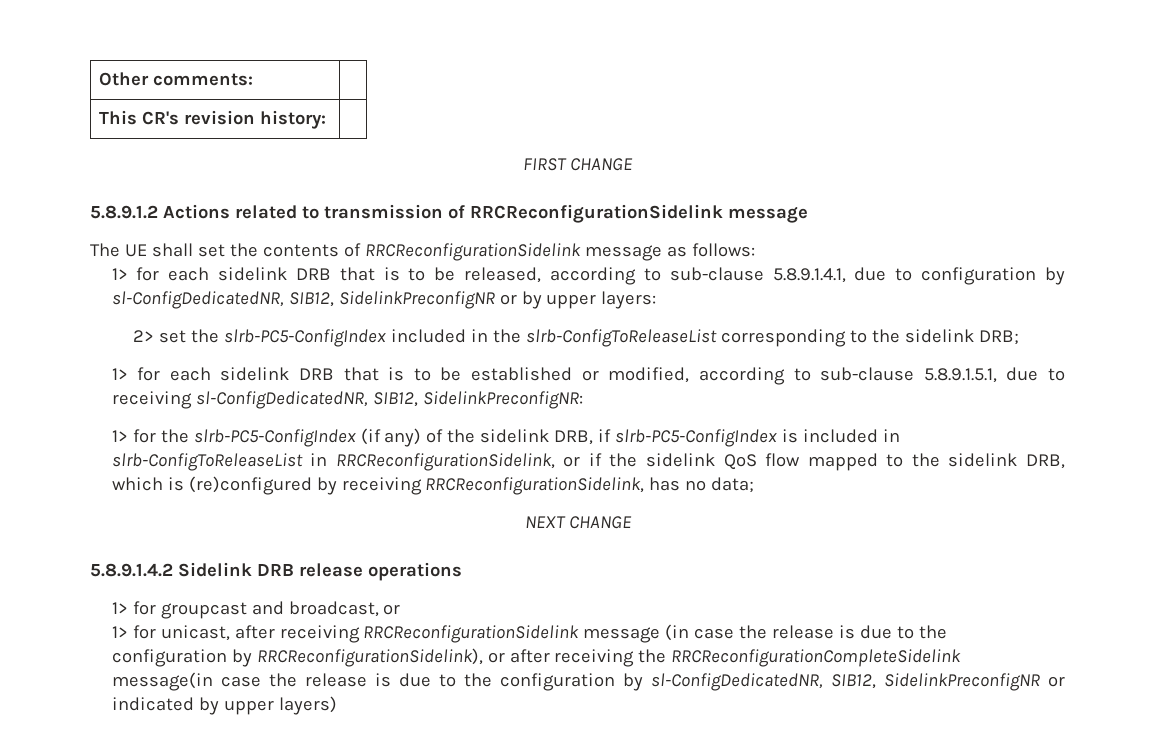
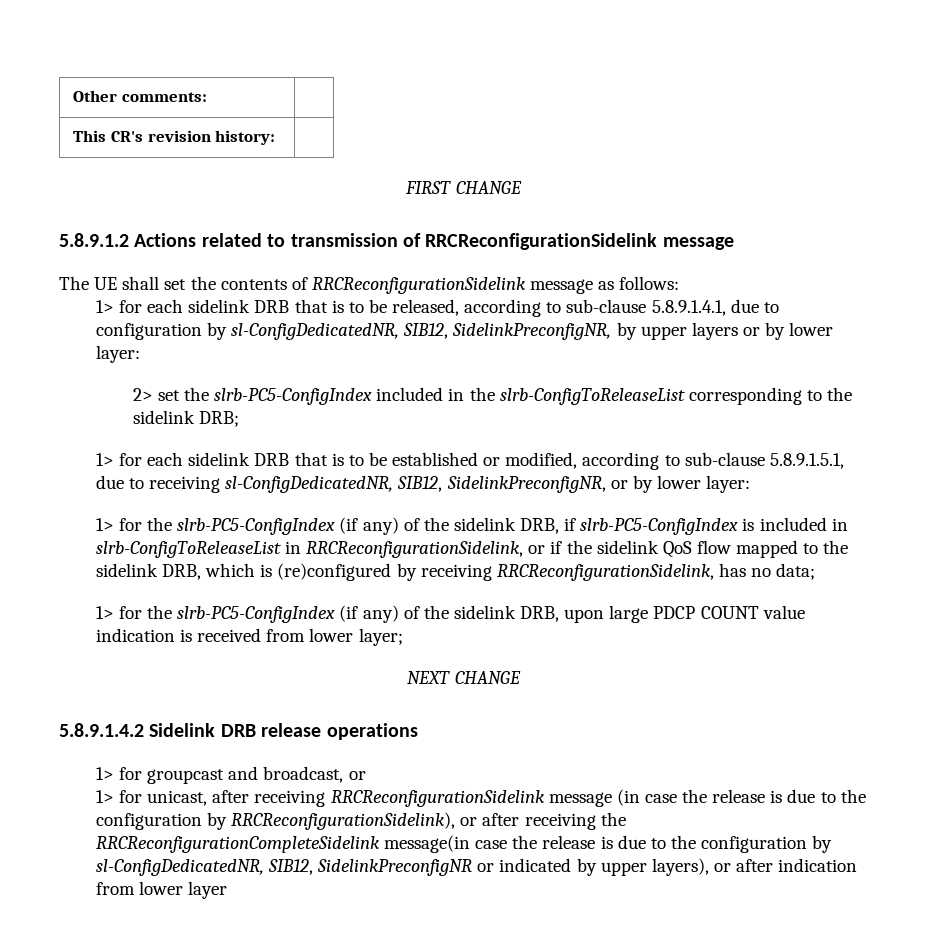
- 1> for each sidelink DRB that is to be released, according to sub-clause 5.8.9.1.4.1, due to configuration by sl-ConfigDedicatedNR, SIB12, SidelinkPreconfigNR or by upper layers:
+ 1> for each sidelink DRB that is to be released, according to sub-clause 5.8.9.1.4.1, due to configuration by sl-ConfigDedicatedNR, SIB12, SidelinkPreconfigNR, by upper layers or by lower layer:
- 1> for each sidelink DRB that is to be established or modified, according to sub-clause 5.8.9.1.5.1, due to receiving sl-ConfigDedicatedNR, SIB12, SidelinkPreconfigNR:
+ 1> for each sidelink DRB that is to be established or modified, according to sub-clause 5.8.9.1.5.1, due to receiving sl-ConfigDedicatedNR, SIB12, SidelinkPreconfigNR, or by lower layer:
+ 1> for the slrb-PC5-ConfigIndex (if any) of the sidelink DRB, upon large PDCP COUNT value indication is received from lower layer;
- 1> for unicast, after receiving RRCReconfigurationSidelink message (in case the release is due to the configuration by RRCReconfigurationSidelink), or after receiving the RRCReconfigurationCompleteSidelink message(in case the release is due to the configuration by sl-ConfigDedicatedNR, SIB12, SidelinkPreconfigNR or indicated by upper layers)
+ 1> for unicast, after receiving RRCReconfigurationSidelink message (in case the release is due to the configuration by RRCReconfigurationSidelink), or after receiving the RRCReconfigurationCompleteSidelink message(in case the release is due to the configuration by sl-ConfigDedicatedNR, SIB12, SidelinkPreconfigNR or indicated by upper layers), or after indication from lower layer

